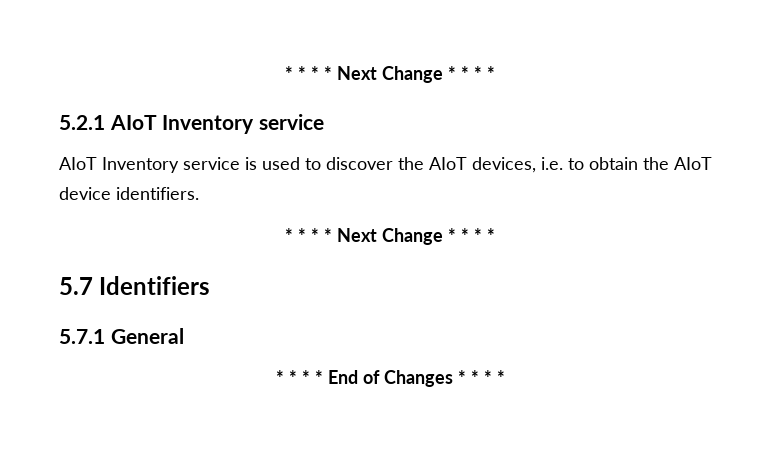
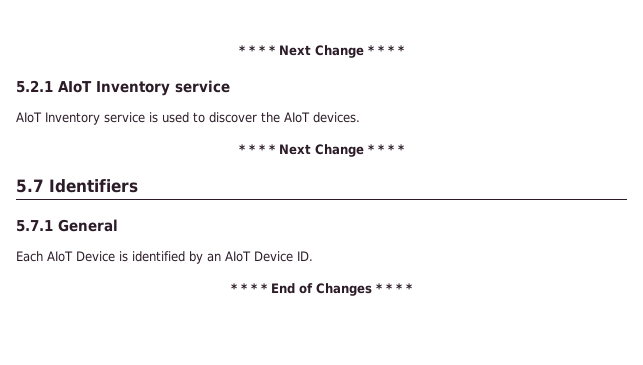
- AIoT Inventory service is used to discover the AIoT devices, i.e. to obtain the AIoT device identifiers.
+ AIoT Inventory service is used to discover the AIoT devices.
+ Each AIoT Device is identified by an AIoT Device ID.

